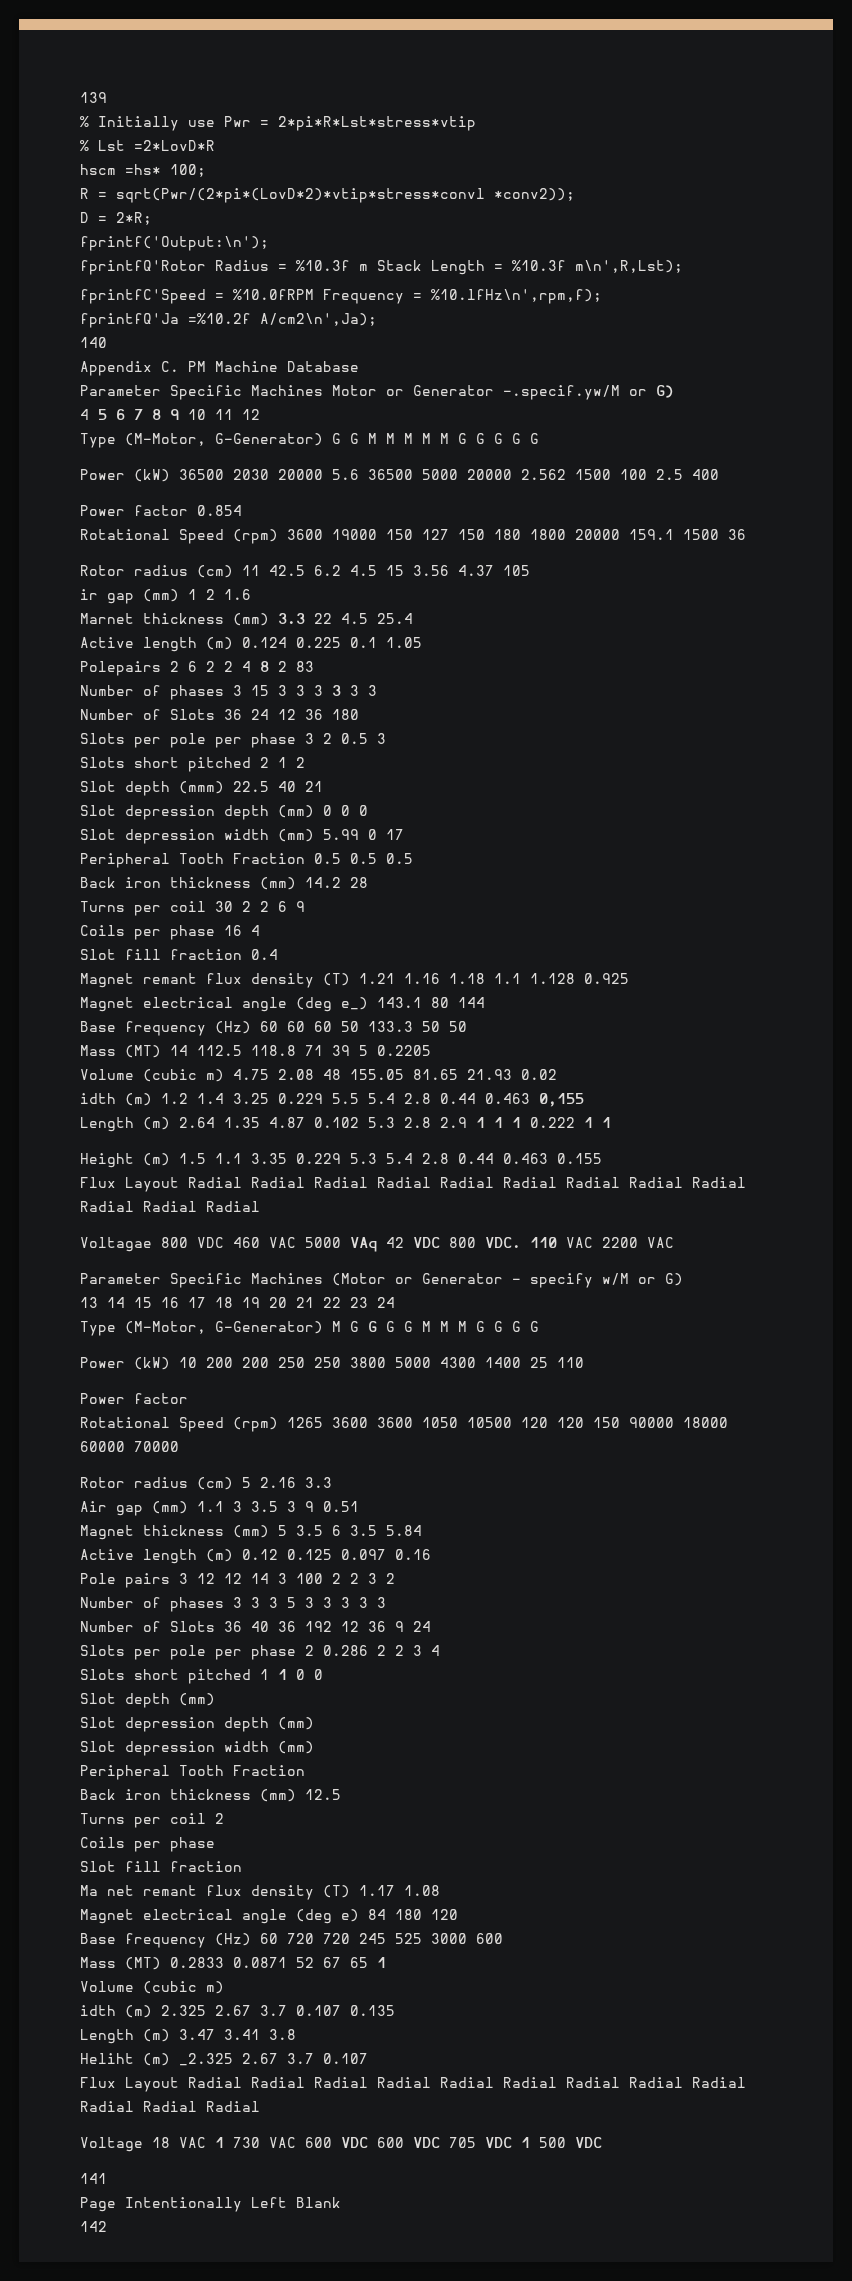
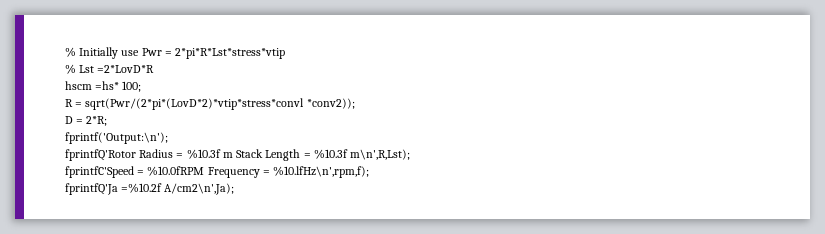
- 139
- 140
- Appendix C. PM Machine Database
- Parameter Specific Machines Motor or Generator -.specif.yw/M or G)
- 4 5 6 7 8 9 10 11 12
- Type (M-Motor, G-Generator) G G M M M M M G G G G G
- Power (kW) 36500 2030 20000 5.6 36500 5000 20000 2.562 1500 100 2.5 400
- Power factor 0.854
- Rotational Speed (rpm) 3600 19000 150 127 150 180 1800 20000 159.1 1500 36
- Rotor radius (cm) 11 42.5 6.2 4.5 15 3.56 4.37 105
- ir gap (mm) 1 2 1.6
- Marnet thickness (mm) 3.3 22 4.5 25.4
- Active length (m) 0.124 0.225 0.1 1.05
- Polepairs 2 6 2 2 4 8 2 83
- Number of phases 3 15 3 3 3 3 3 3
- Number of Slots 36 24 12 36 180
- Slots per pole per phase 3 2 0.5 3
- Slots short pitched 2 1 2
- Slot depth (mmm) 22.5 40 21
- Slot depression depth (mm) 0 0 0
- Slot depression width (mm) 5.99 0 17
- Peripheral Tooth Fraction 0.5 0.5 0.5
- Back iron thickness (mm) 14.2 28
- Turns per coil 30 2 2 6 9
- Coils per phase 16 4
- Slot fill fraction 0.4
- Magnet remant flux density (T) 1.21 1.16 1.18 1.1 1.128 0.925
- Magnet electrical angle (deg e_) 143.1 80 144
- Base frequency (Hz) 60 60 60 50 133.3 50 50
- Mass (MT) 14 112.5 118.8 71 39 5 0.2205
- Volume (cubic m) 4.75 2.08 48 155.05 81.65 21.93 0.02
- idth (m) 1.2 1.4 3.25 0.229 5.5 5.4 2.8 0.44 0.463 0,155
- Length (m) 2.64 1.35 4.87 0.102 5.3 2.8 2.9 1 1 1 0.222 1 1
- Height (m) 1.5 1.1 3.35 0.229 5.3 5.4 2.8 0.44 0.463 0.155
- Flux Layout Radial Radial Radial Radial Radial Radial Radial Radial Radial Radial Radial Radial
- Voltagae 800 VDC 460 VAC 5000 VAq 42 VDC 800 VDC. 110 VAC 2200 VAC
- Parameter Specific Machines (Motor or Generator - specify w/M or G)
- 13 14 15 16 17 18 19 20 21 22 23 24
- Type (M-Motor, G-Generator) M G G G G M M M G G G G
- Power (kW) 10 200 200 250 250 3800 5000 4300 1400 25 110
- Power factor
- Rotational Speed (rpm) 1265 3600 3600 1050 10500 120 120 150 90000 18000 60000 70000
- Rotor radius (cm) 5 2.16 3.3
- Air gap (mm) 1.1 3 3.5 3 9 0.51
- Magnet thickness (mm) 5 3.5 6 3.5 5.84
- Active length (m) 0.12 0.125 0.097 0.16
- Pole pairs 3 12 12 14 3 100 2 2 3 2
- Number of phases 3 3 3 5 3 3 3 3 3
- Number of Slots 36 40 36 192 12 36 9 24
- Slots per pole per phase 2 0.286 2 2 3 4
- Slots short pitched 1 1 0 0
- Slot depth (mm)
- Slot depression depth (mm)
- Slot depression width (mm)
- Peripheral Tooth Fraction
- Back iron thickness (mm) 12.5
- Turns per coil 2
- Coils per phase
- Slot fill fraction
- Ma net remant flux density (T) 1.17 1.08
- Magnet electrical angle (deg e) 84 180 120
- Base frequency (Hz) 60 720 720 245 525 3000 600
- Mass (MT) 0.2833 0.0871 52 67 65 1
- Volume (cubic m)
- idth (m) 2.325 2.67 3.7 0.107 0.135
- Length (m) 3.47 3.41 3.8
- Heliht (m) _2.325 2.67 3.7 0.107
- Flux Layout Radial Radial Radial Radial Radial Radial Radial Radial Radial Radial Radial Radial
- Voltage 18 VAC 1 730 VAC 600 VDC 600 VDC 705 VDC 1 500 VDC
- 141
- Page Intentionally Left Blank
- 142

